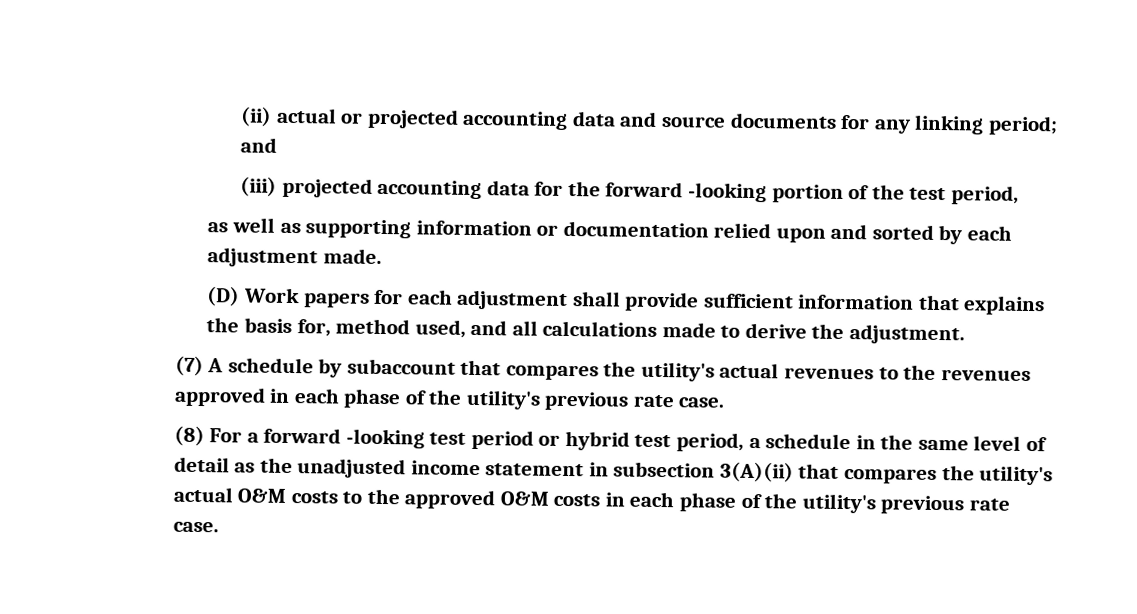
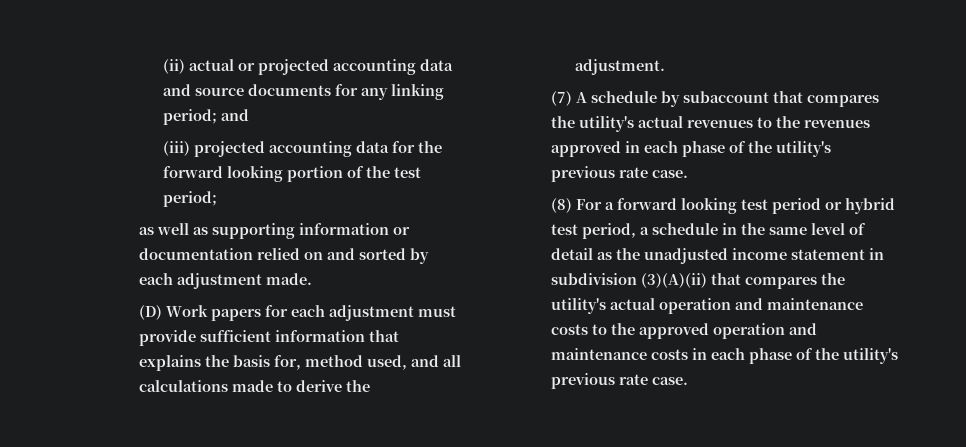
- (iii) projected accounting data for the forward -looking portion of the test period,
+ (iii) projected accounting data for the forward looking portion of the test period;
- as well as supporting information or documentation relied upon and sorted by each adjustment made.
+ as well as supporting information or documentation relied on and sorted by each adjustment made.
- (D) Work papers for each adjustment shall provide sufficient information that explains the basis for, method used, and all calculations made to derive the adjustment.
+ (D) Work papers for each adjustment must provide sufficient information that explains the basis for, method used, and all calculations made to derive the adjustment.
- (8) For a forward -looking test period or hybrid test period, a schedule in the same level of detail as the unadjusted income statement in subsection 3(A)(ii) that compares the utility's actual O&M costs to the approved O&M costs in each phase of the utility's previous rate case.
+ (8) For a forward looking test period or hybrid test period, a schedule in the same level of detail as the unadjusted income statement in subdivision (3)(A)(ii) that compares the utility's actual operation and maintenance costs to the approved operation and maintenance costs in each phase of the utility's previous rate case.

